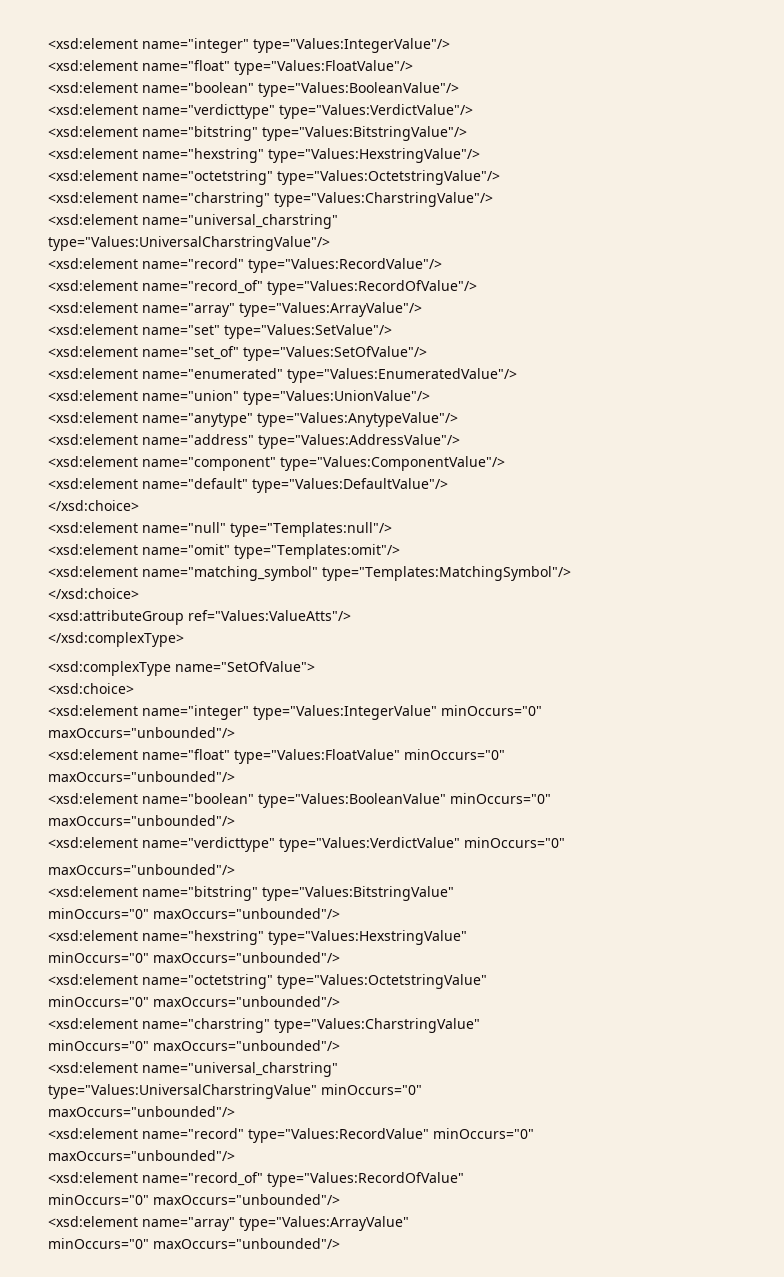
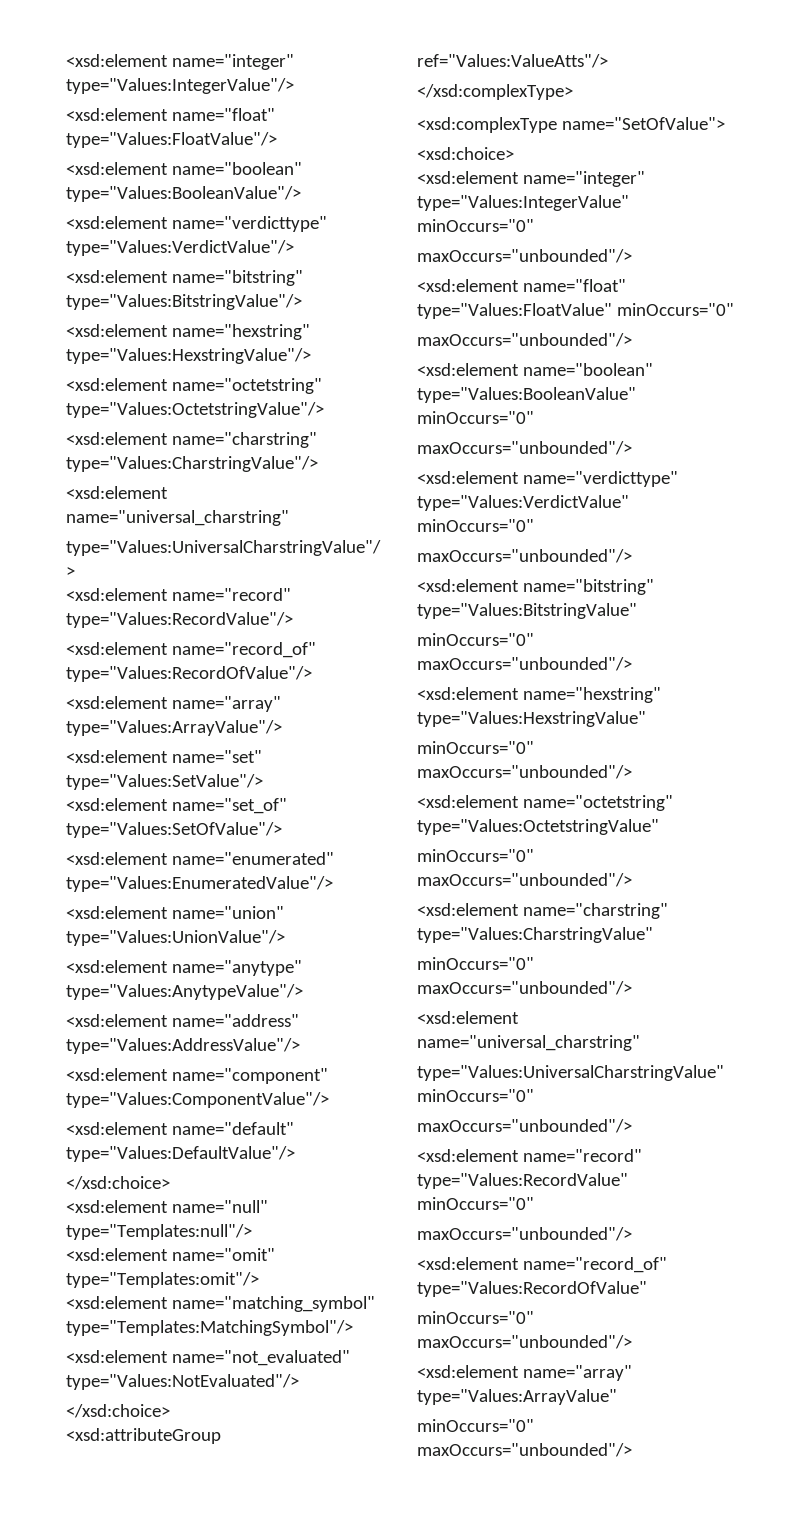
+ <xsd:element name="not_evaluated" type="Values:NotEvaluated"/>

